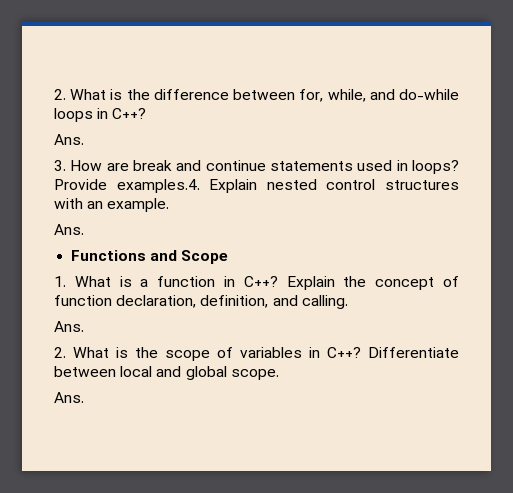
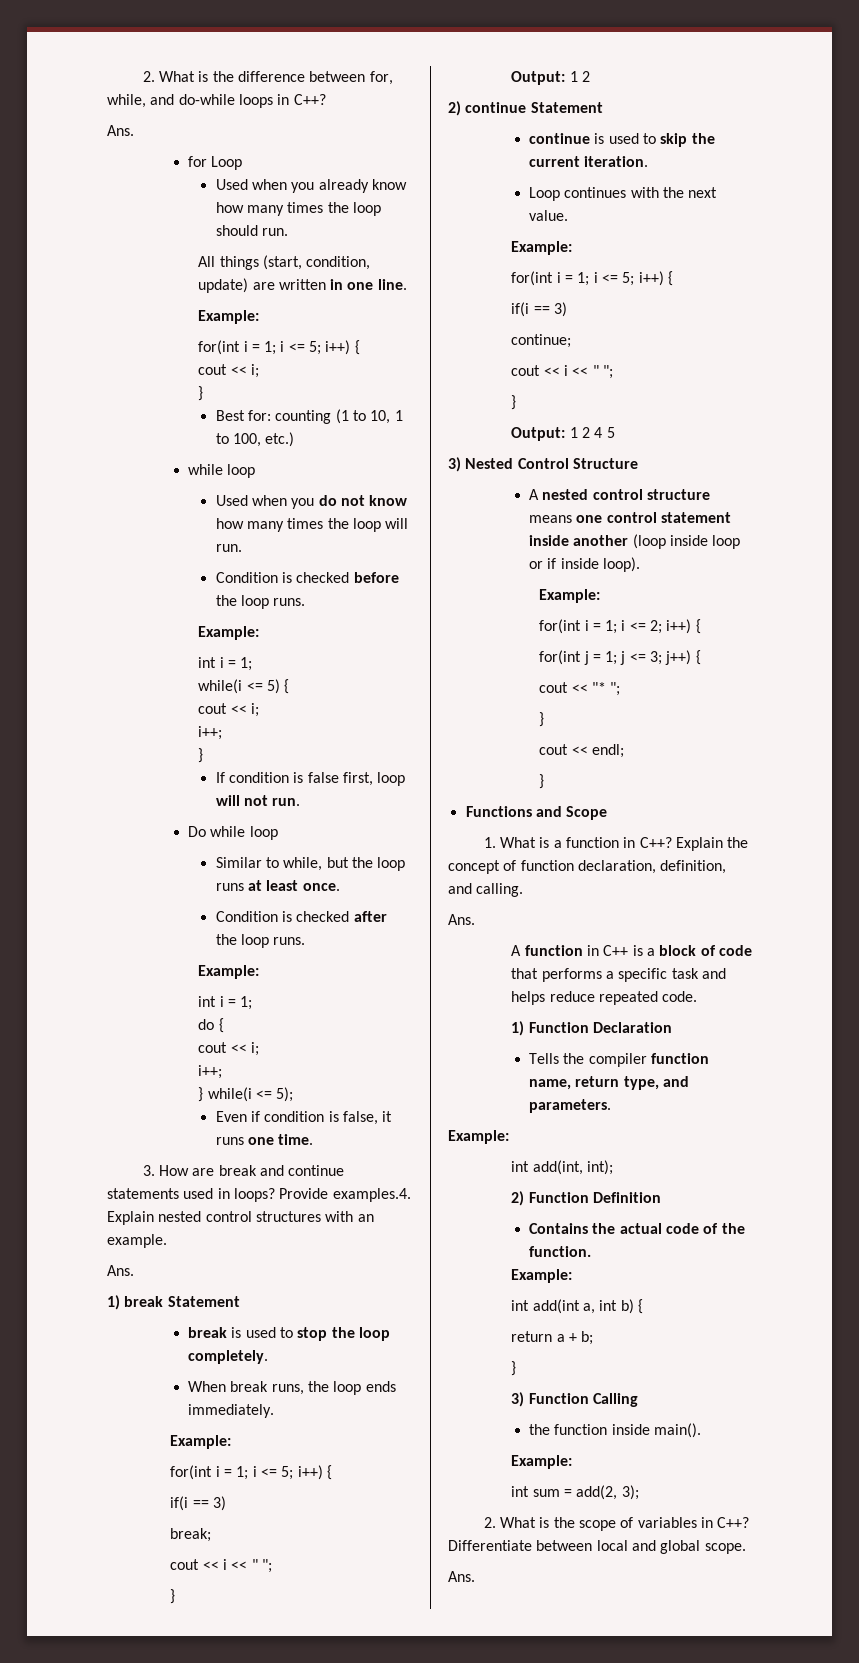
+ for Loop
+ Used when you already know how many times the loop should run.
+ All things (start, condition, update) are written in one line.
+ Example:
+ for(int i = 1; i <= 5; i++) {
+ cout << i;
+ }
+ Best for: counting (1 to 10, 1 to 100, etc.)
+ while loop
+ Used when you do not know how many times the loop will run.
+ Condition is checked before the loop runs.
+ Example:
+ int i = 1;
+ while(i <= 5) {
+ cout << i;
+ i++;
+ }
+ If condition is false first, loop will not run.
+ Do while loop
+ Similar to while, but the loop runs at least once.
+ Condition is checked after the loop runs.
+ Example:
+ int i = 1;
+ do {
+ cout << i;
+ i++;
+ } while(i <= 5);
+ Even if condition is false, it runs one time.
+ 1) break Statement
+ break is used to stop the loop completely.
+ When break runs, the loop ends immediately.
+ Example:
+ for(int i = 1; i <= 5; i++) {
+ if(i == 3)
+ break;
+ cout << i << " ";
+ }
+ Output: 1 2
+ 2) continue Statement
+ continue is used to skip the current iteration.
+ Loop continues with the next value.
+ Example:
+ for(int i = 1; i <= 5; i++) {
+ if(i == 3)
+ continue;
+ cout << i << " ";
+ }
+ Output: 1 2 4 5
+ 3) Nested Control Structure
+ A nested control structure means one control statement inside another (loop inside loop or if inside loop).
+ Example:
+ for(int i = 1; i <= 2; i++) {
+ for(int j = 1; j <= 3; j++) {
+ cout << "* ";
+ }
+ cout << endl;
+ }
+ A function in C++ is a block of code that performs a specific task and helps reduce repeated code.
+ 1) Function Declaration
+ Tells the compiler function name, return type, and parameters.
+ Example:
+ int add(int, int);
+ 2) Function Definition
+ Contains the actual code of the function.
+ Example:
+ int add(int a, int b) {
+ return a + b;
+ }
+ 3) Function Calling
+ the function inside main().
+ Example:
+ int sum = add(2, 3);

